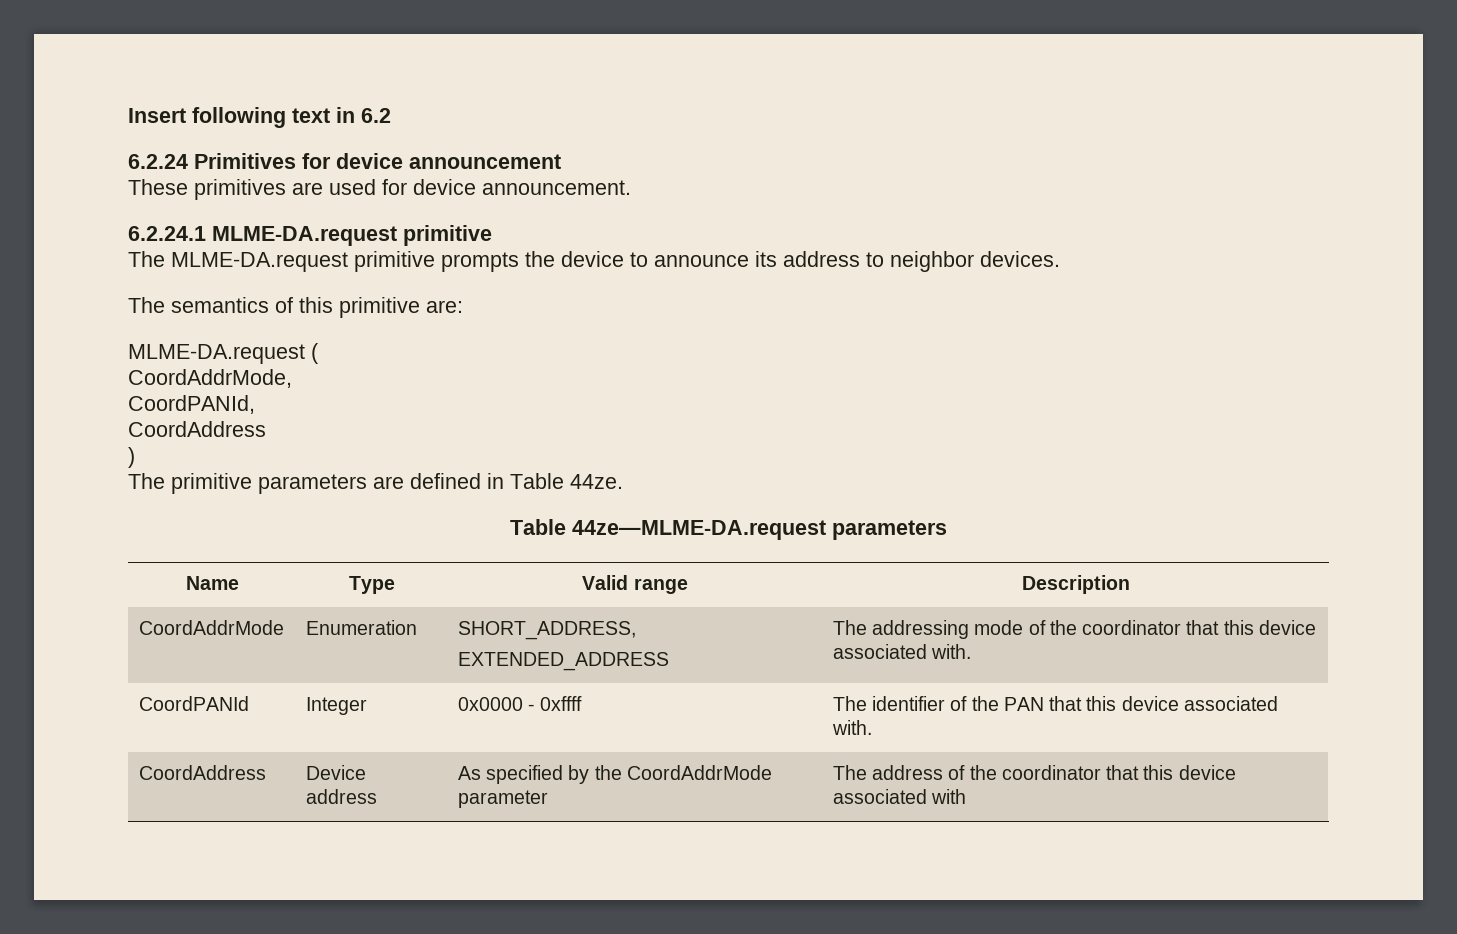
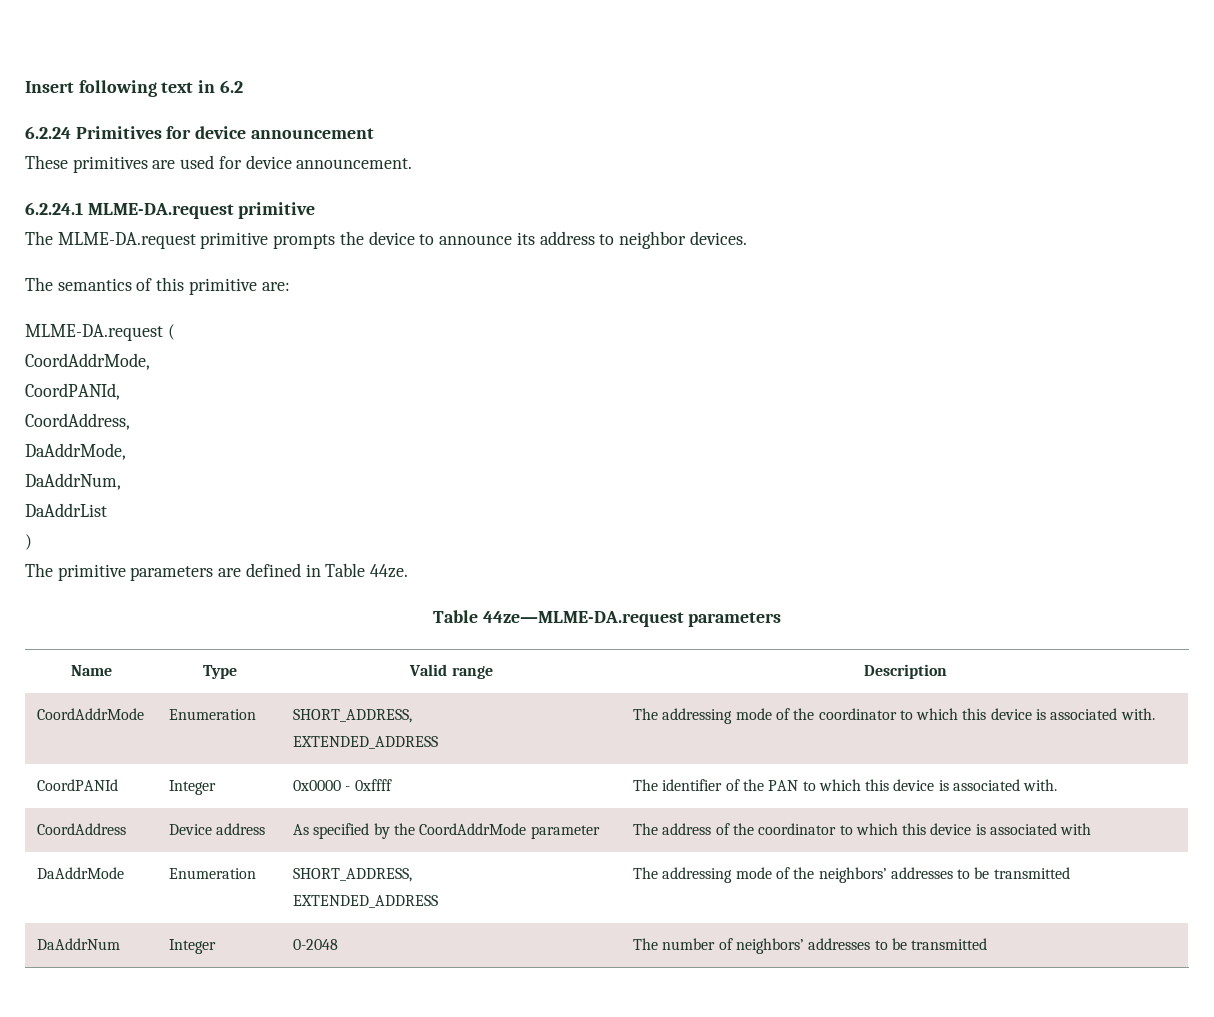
  CoordPANId,
- CoordAddress
+ CoordAddress,
+ DaAddrMode,
+ DaAddrNum,
+ DaAddrList
  CoordAddrMode | Enumeration | SHORT_ADDRESS,
- EXTENDED_ADDRESS | The addressing mode of the coordinator that this device associated with.
+ EXTENDED_ADDRESS | The addressing mode of the coordinator to which this device is associated with.
- CoordPANId | Integer | 0x0000 - 0xffff | The identifier of the PAN that this device associated with.
+ CoordPANId | Integer | 0x0000 - 0xffff | The identifier of the PAN to which this device is associated with.
- CoordAddress | Device address | As specified by the CoordAddrMode parameter | The address of the coordinator that this device associated with
+ CoordAddress | Device address | As specified by the CoordAddrMode parameter | The address of the coordinator to which this device is associated with
+ DaAddrMode | Enumeration | SHORT_ADDRESS,
+ EXTENDED_ADDRESS | The addressing mode of the neighbors’ addresses to be transmitted
+ DaAddrNum | Integer | 0-2048 | The number of neighbors’ addresses to be transmitted

